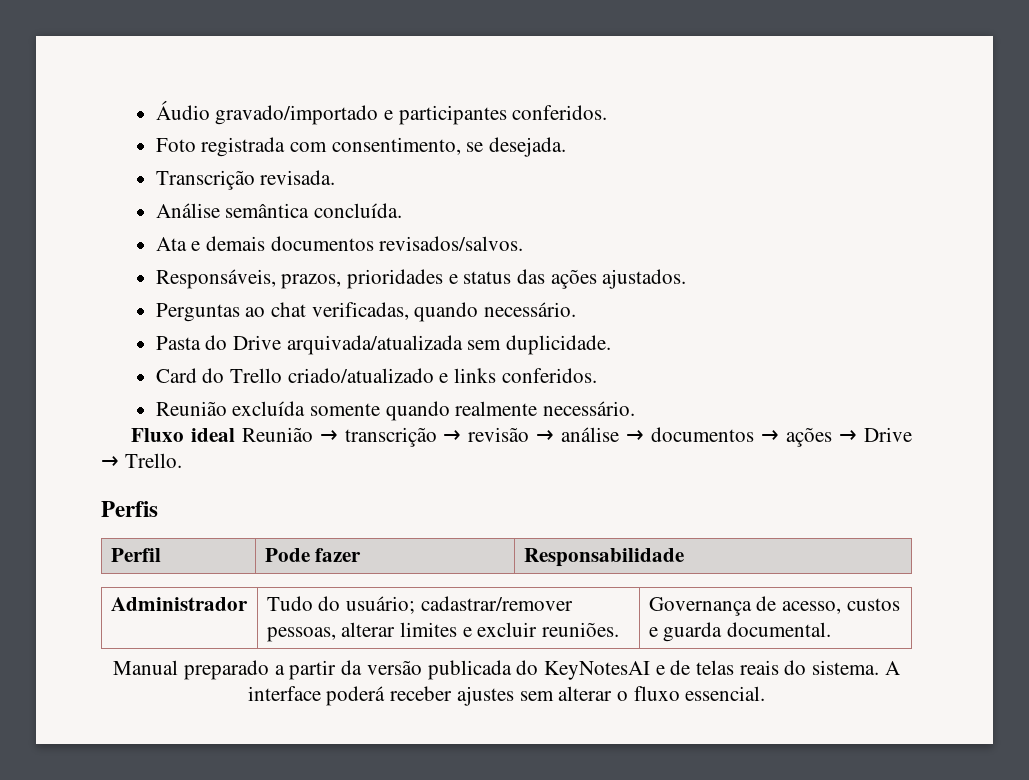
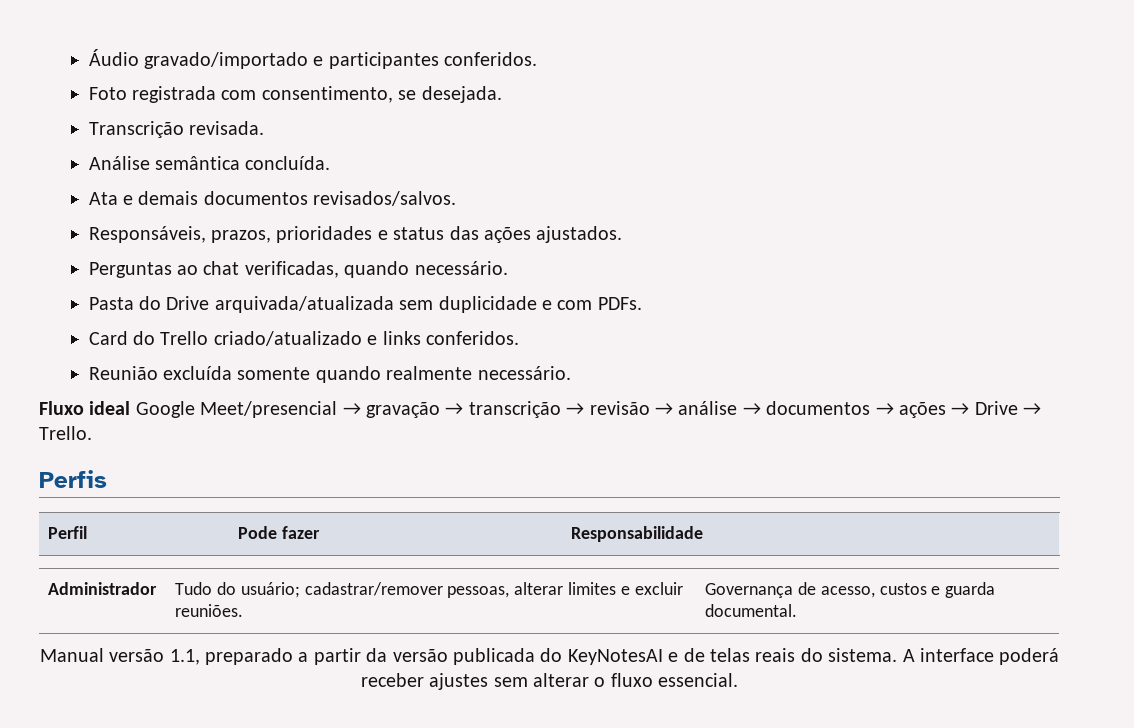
- Pasta do Drive arquivada/atualizada sem duplicidade.
+ Pasta do Drive arquivada/atualizada sem duplicidade e com PDFs.
- Fluxo ideal Reunião → transcrição → revisão → análise → documentos → ações → Drive → Trello.
+ Fluxo ideal Google Meet/presencial → gravação → transcrição → revisão → análise → documentos → ações → Drive → Trello.
- Manual preparado a partir da versão publicada do KeyNotesAI e de telas reais do sistema.
+ Manual versão 1.1, preparado a partir da versão publicada do KeyNotesAI e de telas reais do sistema.

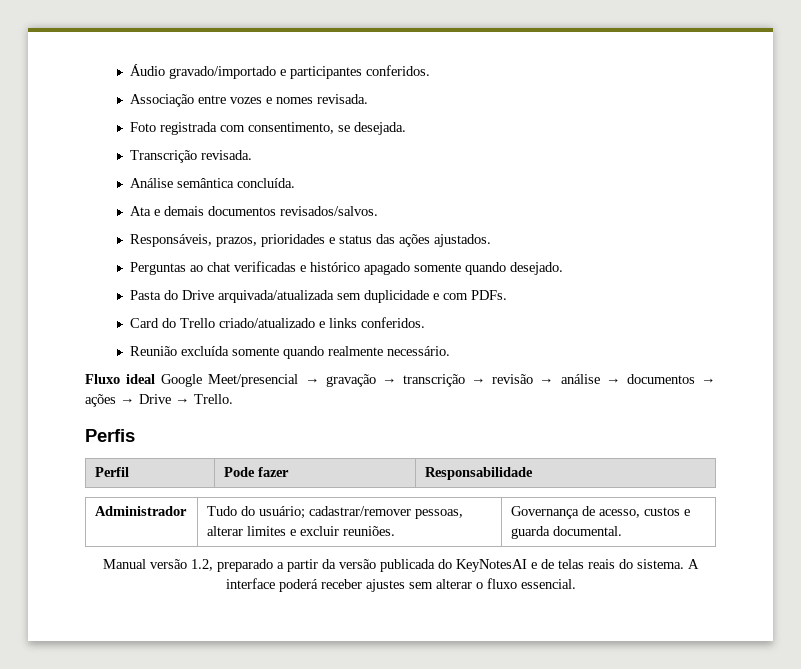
+ Associação entre vozes e nomes revisada.
- Perguntas ao chat verificadas, quando necessário.
+ Perguntas ao chat verificadas e histórico apagado somente quando desejado.
- Manual versão 1.1, preparado a partir da versão publicada do KeyNotesAI e de telas reais do sistema.
+ Manual versão 1.2, preparado a partir da versão publicada do KeyNotesAI e de telas reais do sistema.

